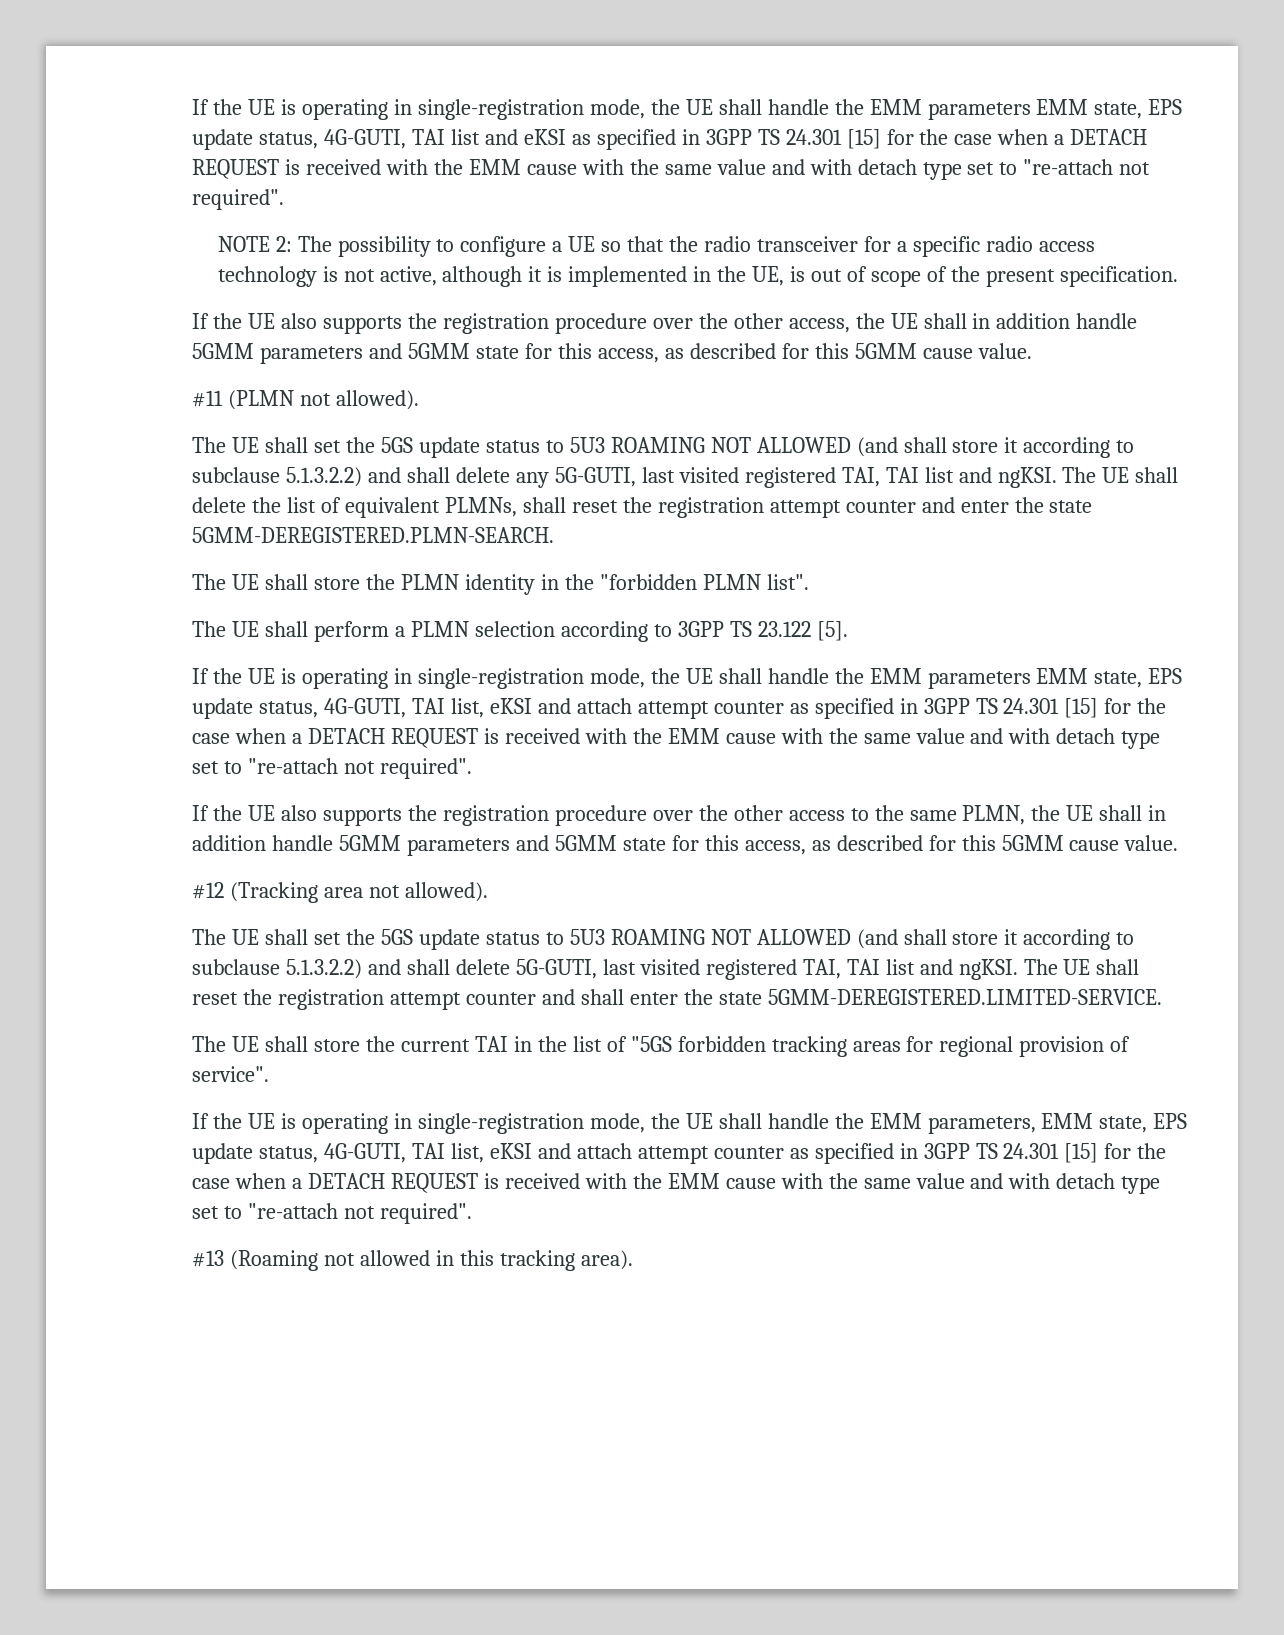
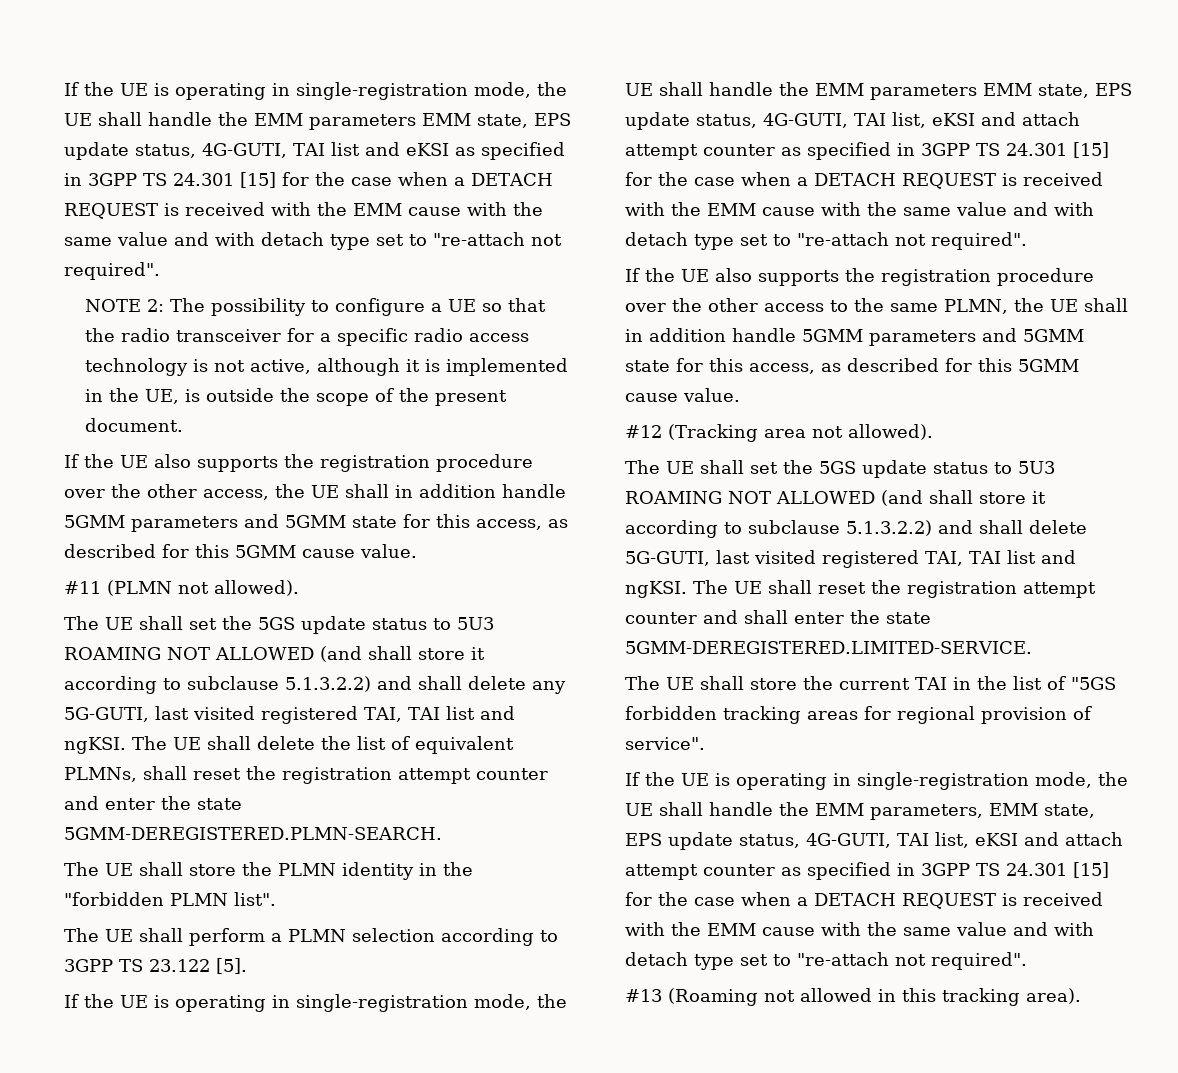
- NOTE 2: The possibility to configure a UE so that the radio transceiver for a specific radio access technology is not active, although it is implemented in the UE, is out of scope of the present specification.
+ NOTE 2: The possibility to configure a UE so that the radio transceiver for a specific radio access technology is not active, although it is implemented in the UE, is outside the scope of the present document.

